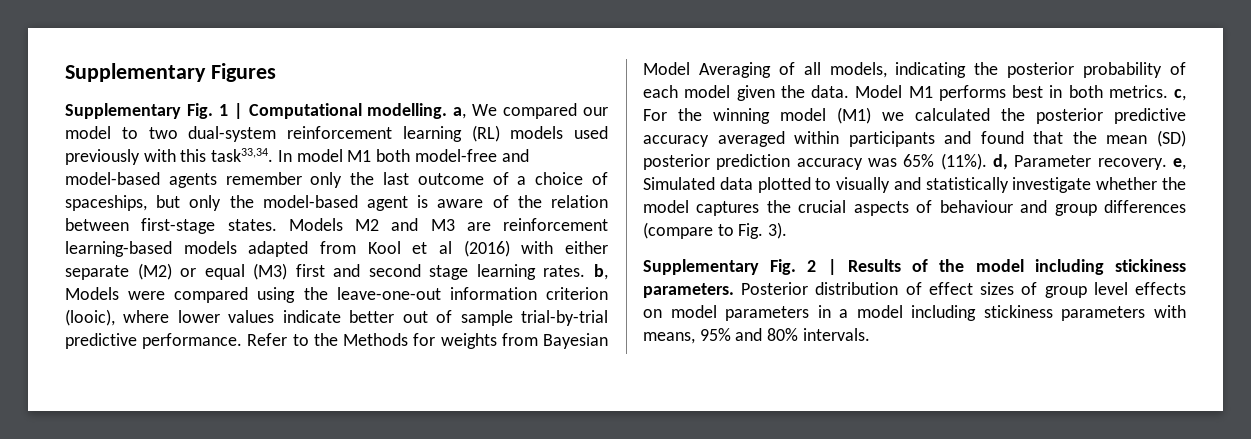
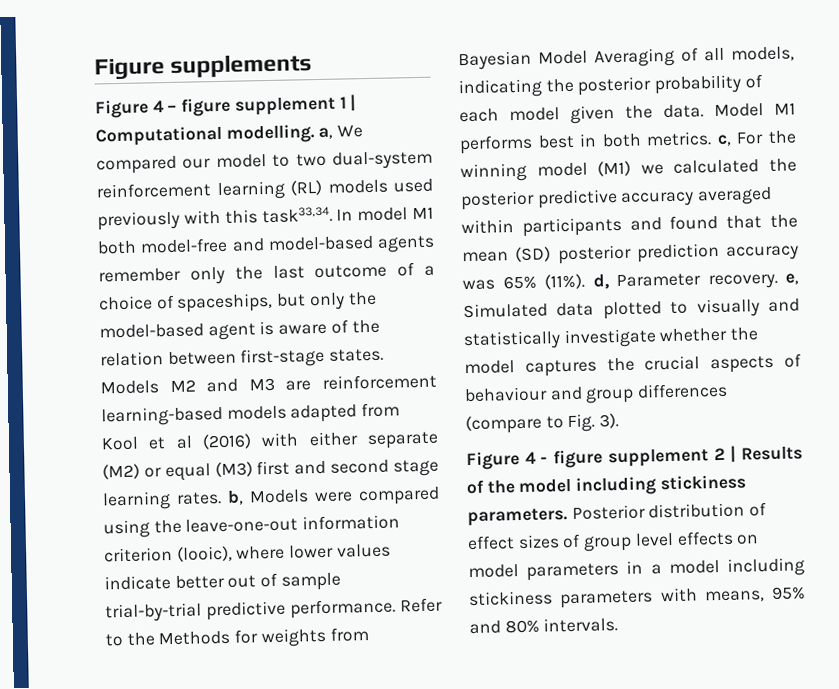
- Supplementary Figures
- Supplementary Fig. 1 | Computational modelling. a, We compared our model to two dual-system reinforcement learning (RL) models used previously with this task33,34.
+ Figure supplements
+ Figure 4 – figure supplement 1 | Computational modelling. a, We compared our model to two dual-system reinforcement learning (RL) models used previously with this task33,34.
- Supplementary Fig. 2 | Results of the model including stickiness parameters.
+ Figure 4 - figure supplement 2 | Results of the model including stickiness parameters.

